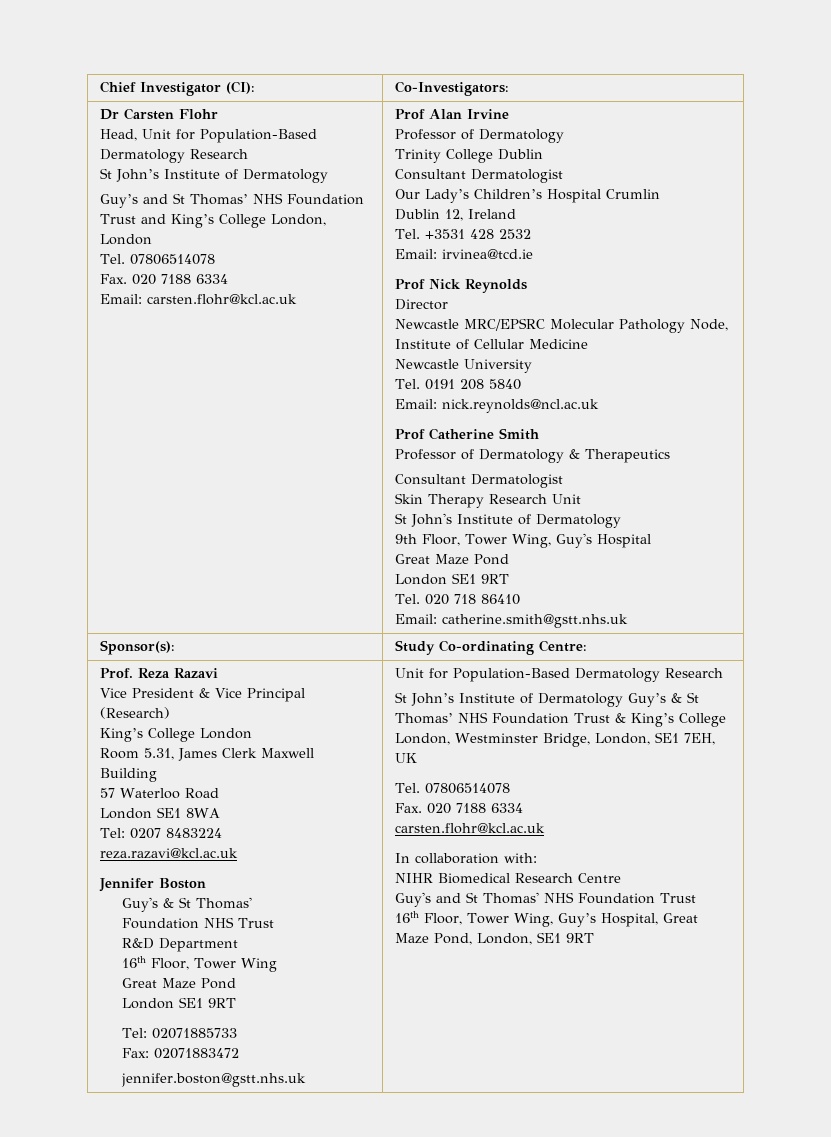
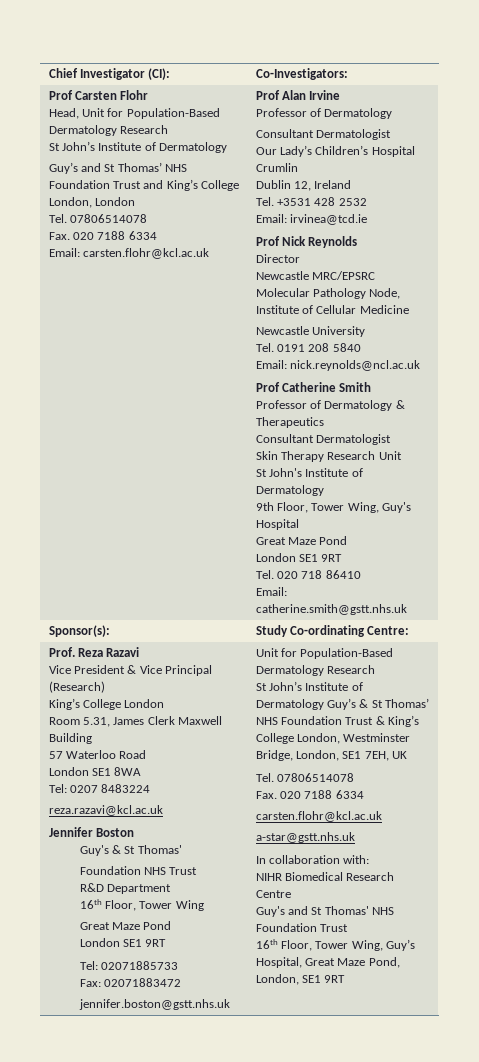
- Dr Carsten Flohr
+ Prof Carsten Flohr
- Trinity College Dublin
+ a-star@gstt.nhs.uk

